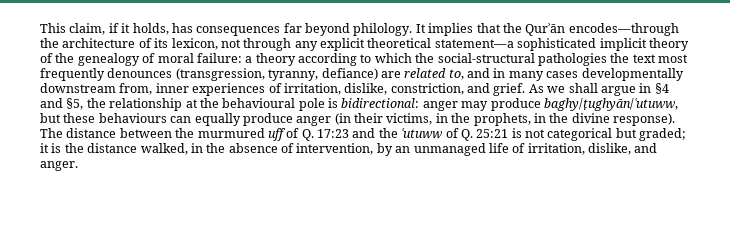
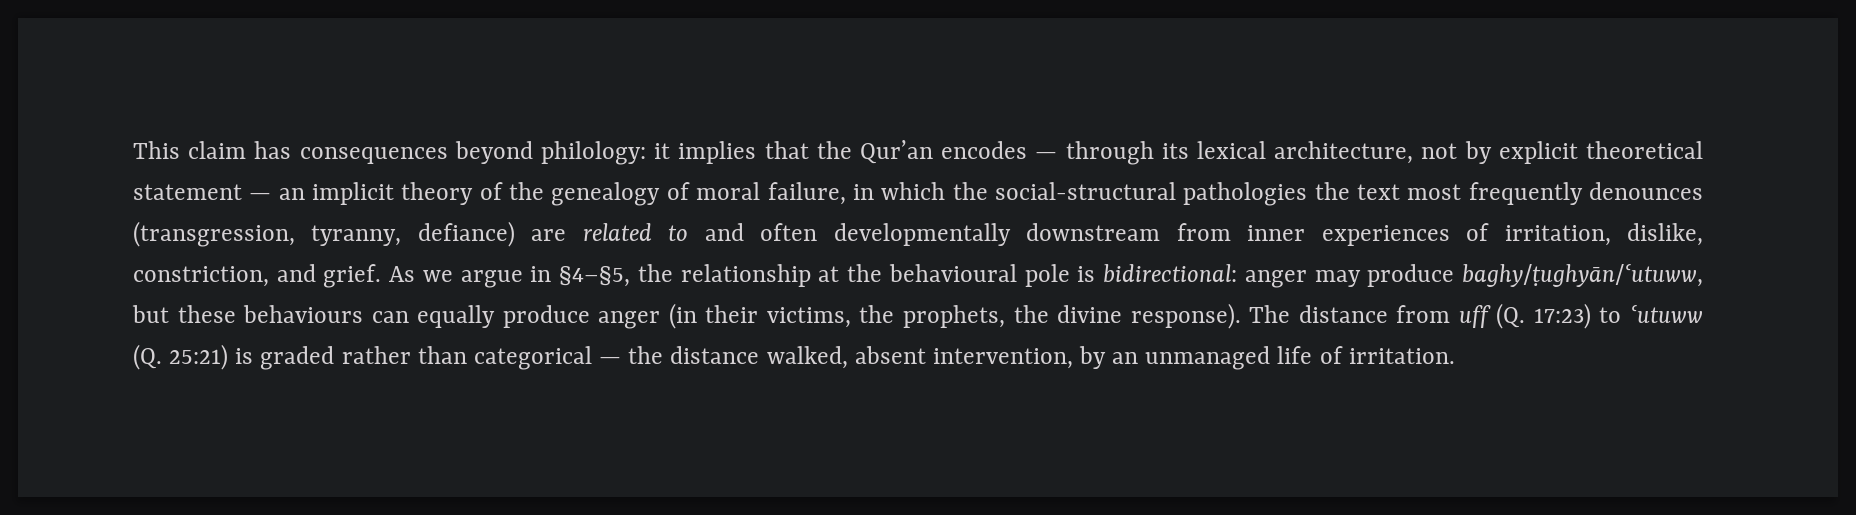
- This claim, if it holds, has consequences far beyond philology. It implies that the Qurʾān encodes—through the architecture of its lexicon, not through any explicit theoretical statement—a sophisticated implicit theory of the genealogy of moral failure: a theory according to which the social-structural pathologies the text most frequently denounces (transgression, tyranny, defiance) are related to, and in many cases developmentally downstream from, inner experiences of irritation, dislike, constriction, and grief.
+ This claim has consequences beyond philology: it implies that the Qur’an encodes — through its lexical architecture, not by explicit theoretical statement — an implicit theory of the genealogy of moral failure, in which the social-structural pathologies the text most frequently denounces (transgression, tyranny, defiance) are related to and often developmentally downstream from inner experiences of irritation, dislike, constriction, and grief.
- As we shall argue in §4 and §5, the relationship at the behavioural pole is bidirectional: anger may produce baghy/ṭughyān/ʿutuww, but these behaviours can equally produce anger (in their victims, in the prophets, in the divine response).
+ As we argue in §4–§5, the relationship at the behavioural pole is bidirectional: anger may produce baghy/ṭughyān/ʿutuww, but these behaviours can equally produce anger (in their victims, the prophets, the divine response).
- The distance between the murmured uff of Q. 17:23 and the ʿutuww of Q. 25:21 is not categorical but graded; it is the distance walked, in the absence of intervention, by an unmanaged life of irritation, dislike, and anger.
+ The distance from uff (Q. 17:23) to ʿutuww (Q. 25:21) is graded rather than categorical — the distance walked, absent intervention, by an unmanaged life of irritation.

